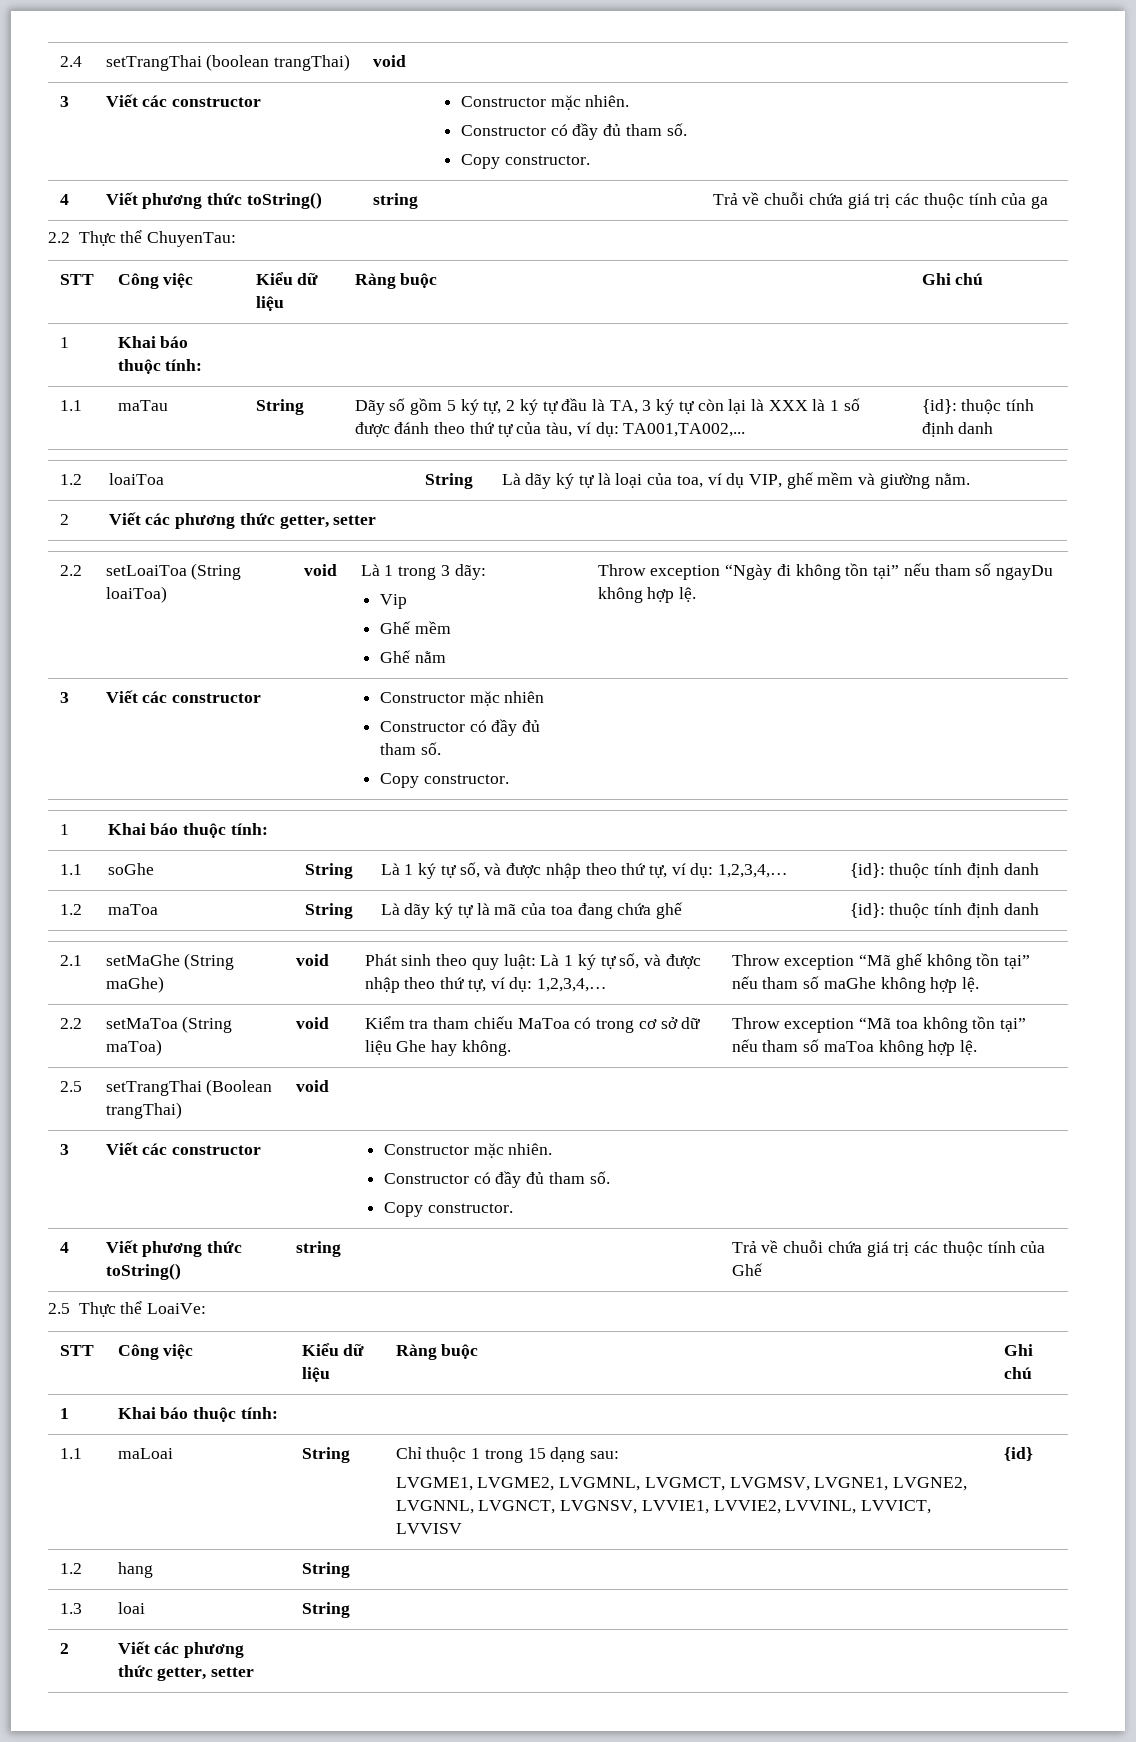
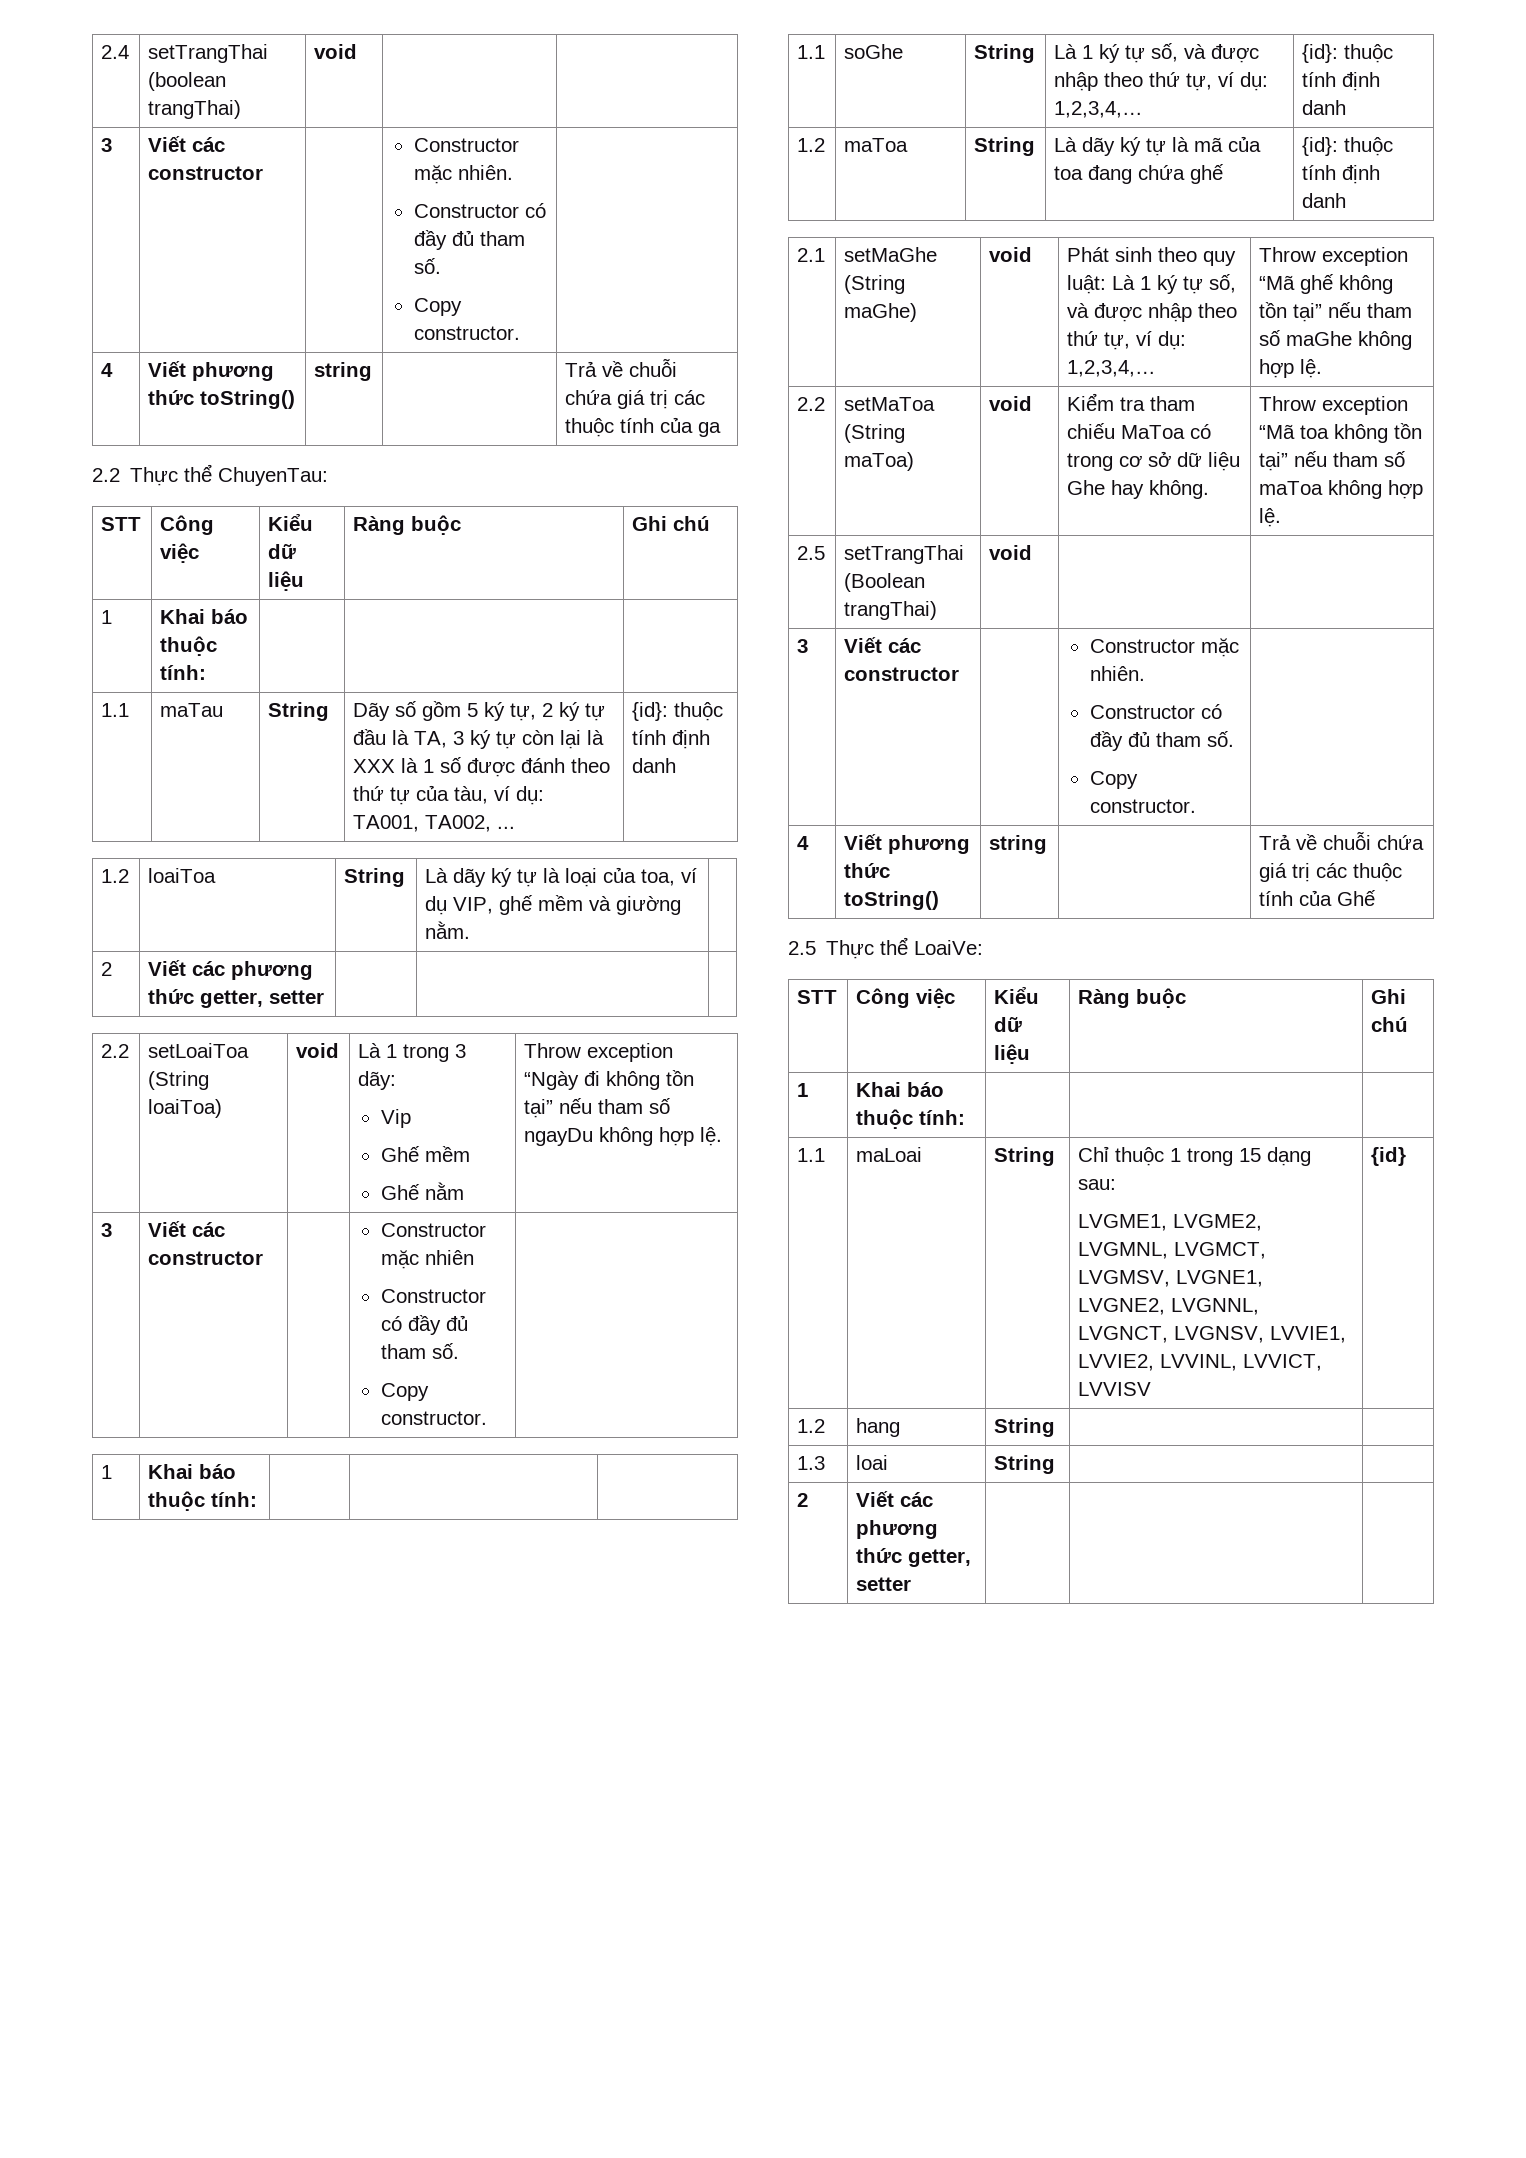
- Dãy số gồm 5 ký tự, 2 ký tự đầu là TA, 3 ký tự còn lại là XXX là 1 số được đánh theo thứ tự của tàu, ví dụ: TA001,TA002,...
+ Dãy số gồm 5 ký tự, 2 ký tự đầu là TA, 3 ký tự còn lại là XXX là 1 số được đánh theo thứ tự của tàu, ví dụ: TA001, TA002, ...

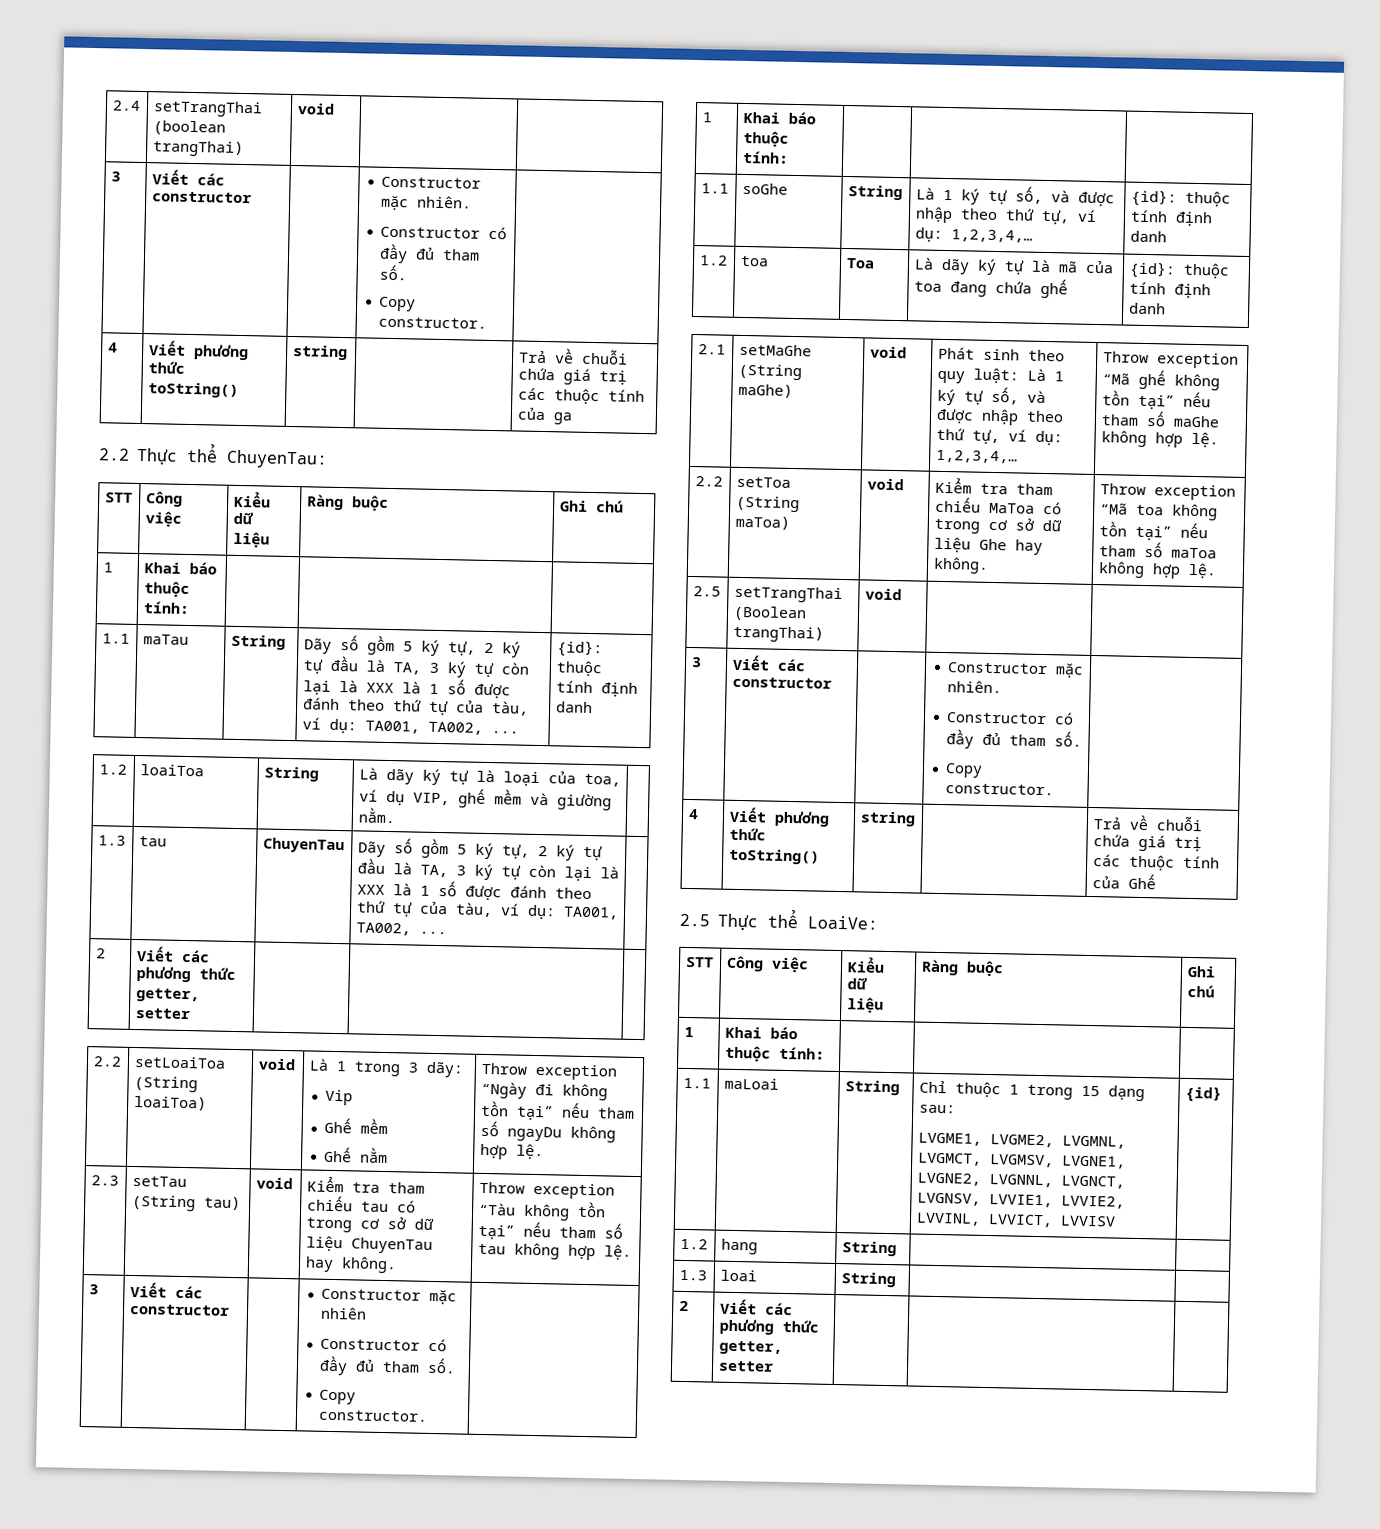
+ 1.3 | tau | ChuyenTau | Dãy số gồm 5 ký tự, 2 ký tự đầu là TA, 3 ký tự còn lại là XXX là 1 số được đánh theo thứ tự của tàu, ví dụ: TA001, TA002, ... |
+ 2.3 | setTau (String tau) | void | Kiểm tra tham chiếu tau có trong cơ sở dữ liệu ChuyenTau hay không. | Throw exception “Tàu không tồn tại” nếu tham số tau không hợp lệ.
- 1.2 | maToa | String | Là dãy ký tự là mã của toa đang chứa ghế | {id}: thuộc tính định danh
+ 1.2 | toa | Toa | Là dãy ký tự là mã của toa đang chứa ghế | {id}: thuộc tính định danh
- 2.2 | setMaToa (String maToa) | void | Kiểm tra tham chiếu MaToa có trong cơ sở dữ liệu Ghe hay không. | Throw exception “Mã toa không tồn tại” nếu tham số maToa không hợp lệ.
+ 2.2 | setToa (String maToa) | void | Kiểm tra tham chiếu MaToa có trong cơ sở dữ liệu Ghe hay không. | Throw exception “Mã toa không tồn tại” nếu tham số maToa không hợp lệ.

